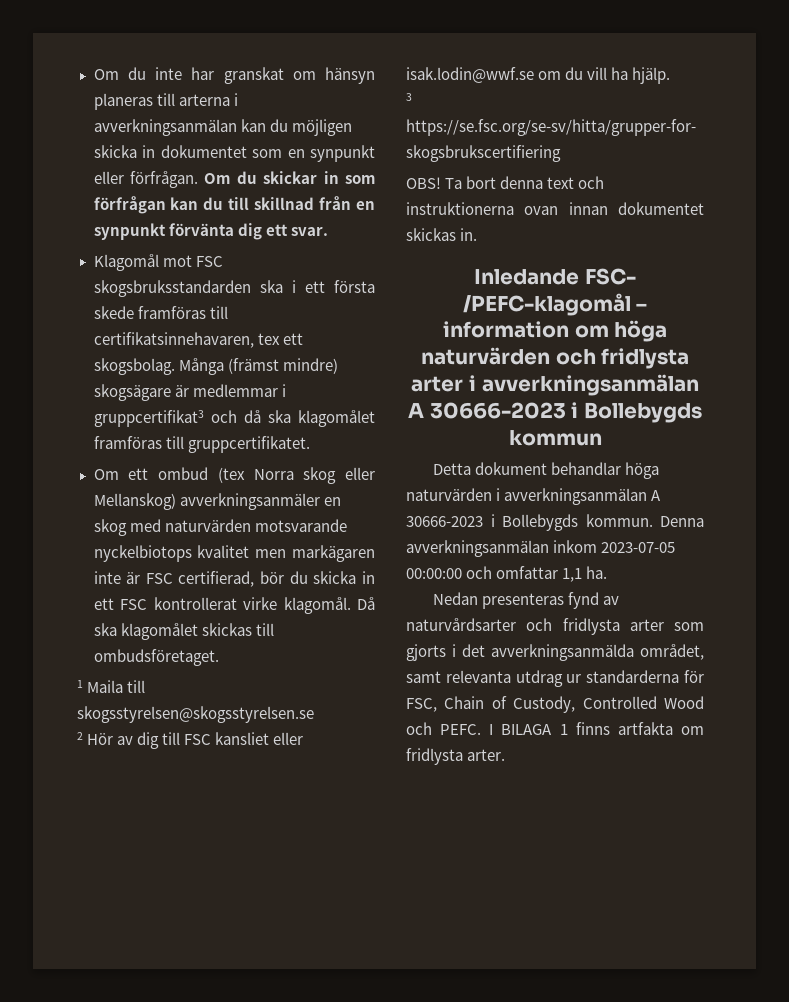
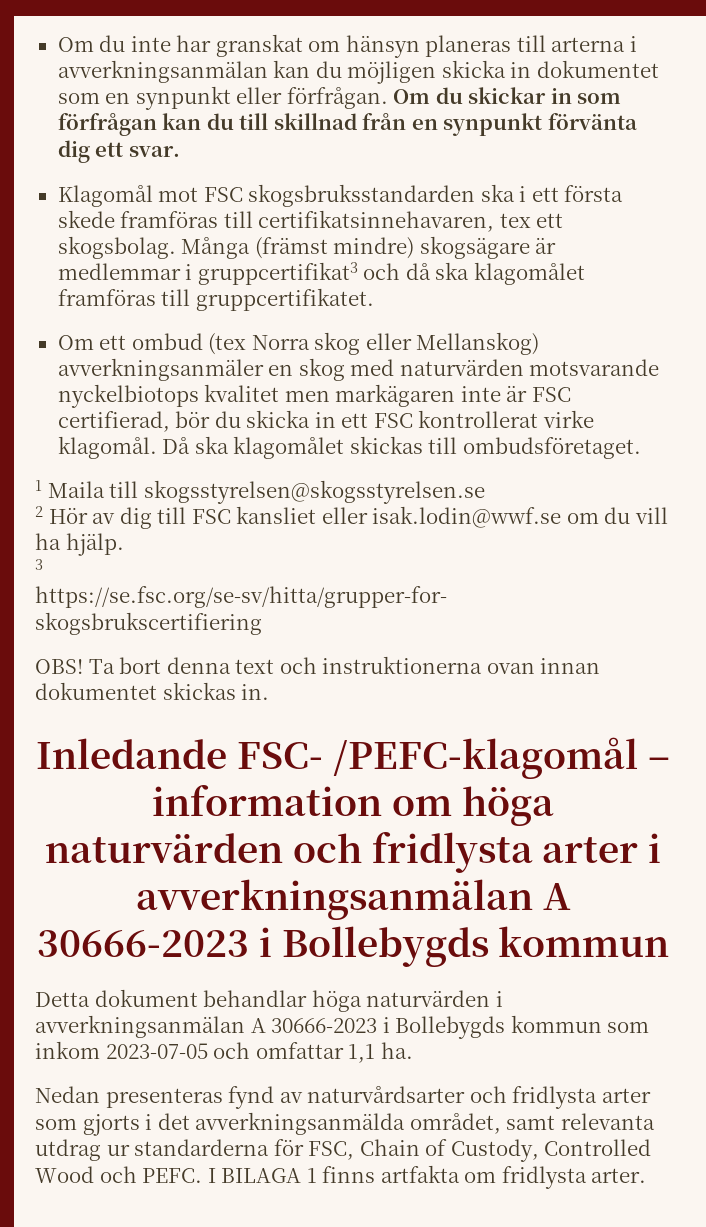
- Detta dokument behandlar höga naturvärden i avverkningsanmälan A 30666-2023 i Bollebygds kommun. Denna avverkningsanmälan inkom 2023-07-05 00:00:00 och omfattar 1,1 ha.
+ Detta dokument behandlar höga naturvärden i avverkningsanmälan A 30666-2023 i Bollebygds kommun som inkom 2023-07-05 och omfattar 1,1 ha.

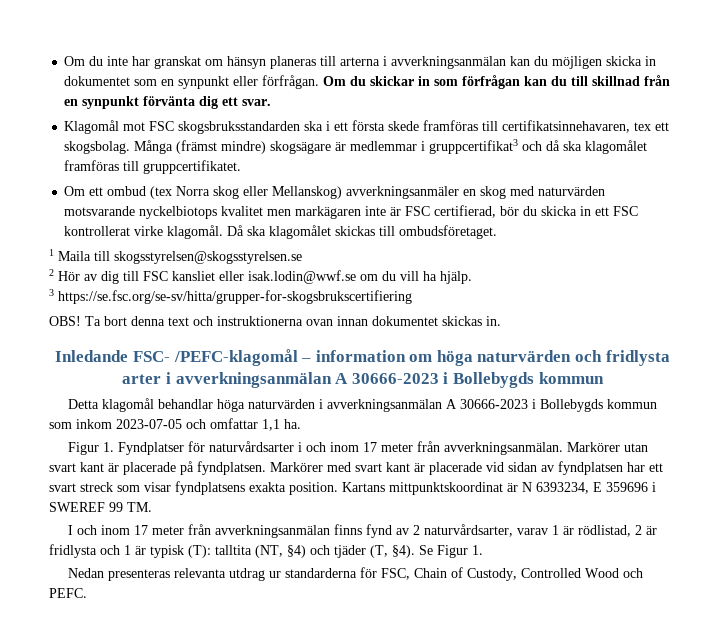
- Detta dokument behandlar höga naturvärden i avverkningsanmälan A 30666-2023 i Bollebygds kommun som inkom 2023-07-05 och omfattar 1,1 ha.
+ Detta klagomål behandlar höga naturvärden i avverkningsanmälan A 30666-2023 i Bollebygds kommun som inkom 2023-07-05 och omfattar 1,1 ha.
- Nedan presenteras fynd av naturvårdsarter och fridlysta arter som gjorts i det avverkningsanmälda området, samt relevanta utdrag ur standarderna för FSC, Chain of Custody, Controlled Wood och PEFC. I BILAGA 1 finns artfakta om fridlysta arter.
+ Figur 1. Fyndplatser för naturvårdsarter i och inom 17 meter från avverkningsanmälan. Markörer utan svart kant är placerade på fyndplatsen. Markörer med svart kant är placerade vid sidan av fyndplatsen har ett svart streck som visar fyndplatsens exakta position. Kartans mittpunktskoordinat är N 6393234, E 359696 i SWEREF 99 TM.
+ I och inom 17 meter från avverkningsanmälan finns fynd av 2 naturvårdsarter, varav 1 är rödlistad, 2 är fridlysta och 1 är typisk (T): talltita (NT, §4) och tjäder (T, §4). Se Figur 1.
+ Nedan presenteras relevanta utdrag ur standarderna för FSC, Chain of Custody, Controlled Wood och PEFC.

